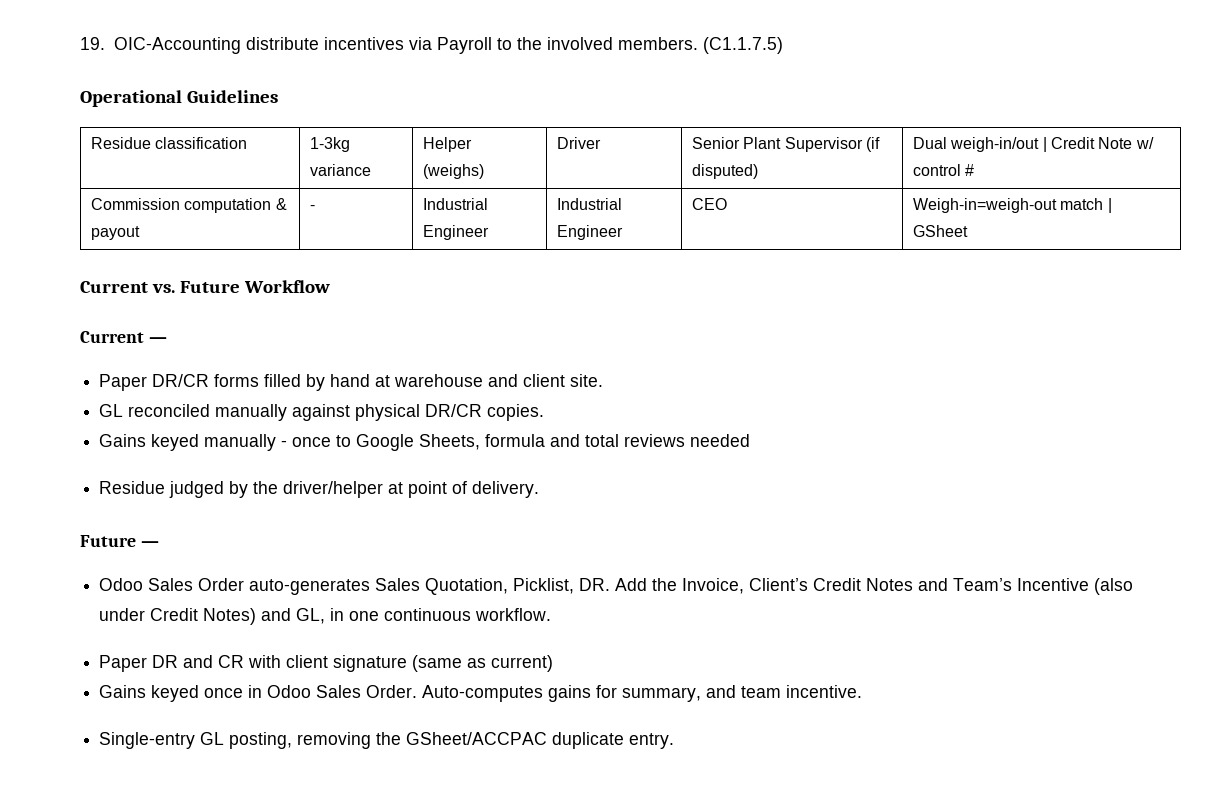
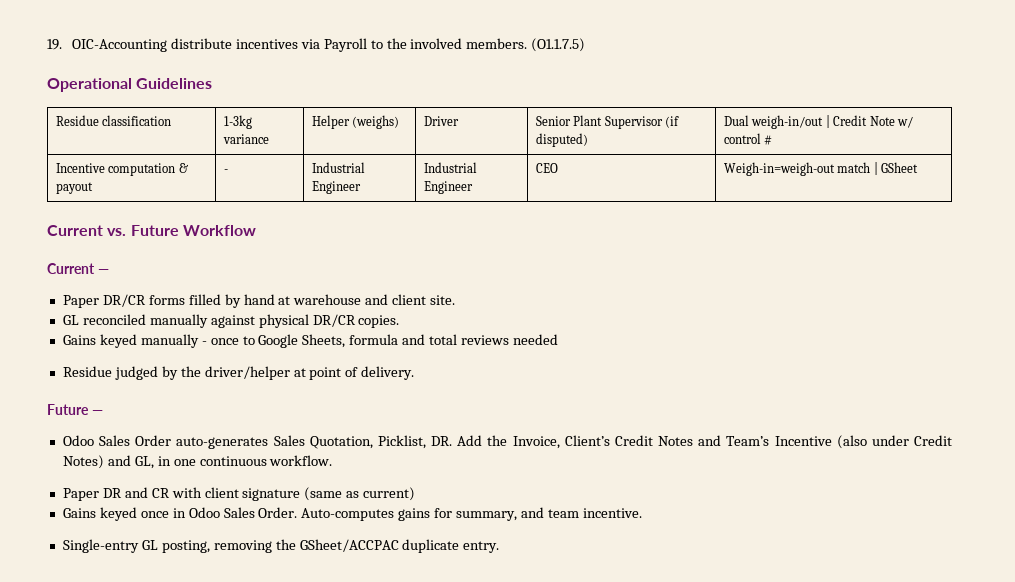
- (C1.1.7.5)
+ (O1.1.7.5)
- Commission computation & payout | - | Industrial Engineer | Industrial Engineer | CEO | Weigh-in=weigh-out match | GSheet
+ Incentive computation & payout | - | Industrial Engineer | Industrial Engineer | CEO | Weigh-in=weigh-out match | GSheet

